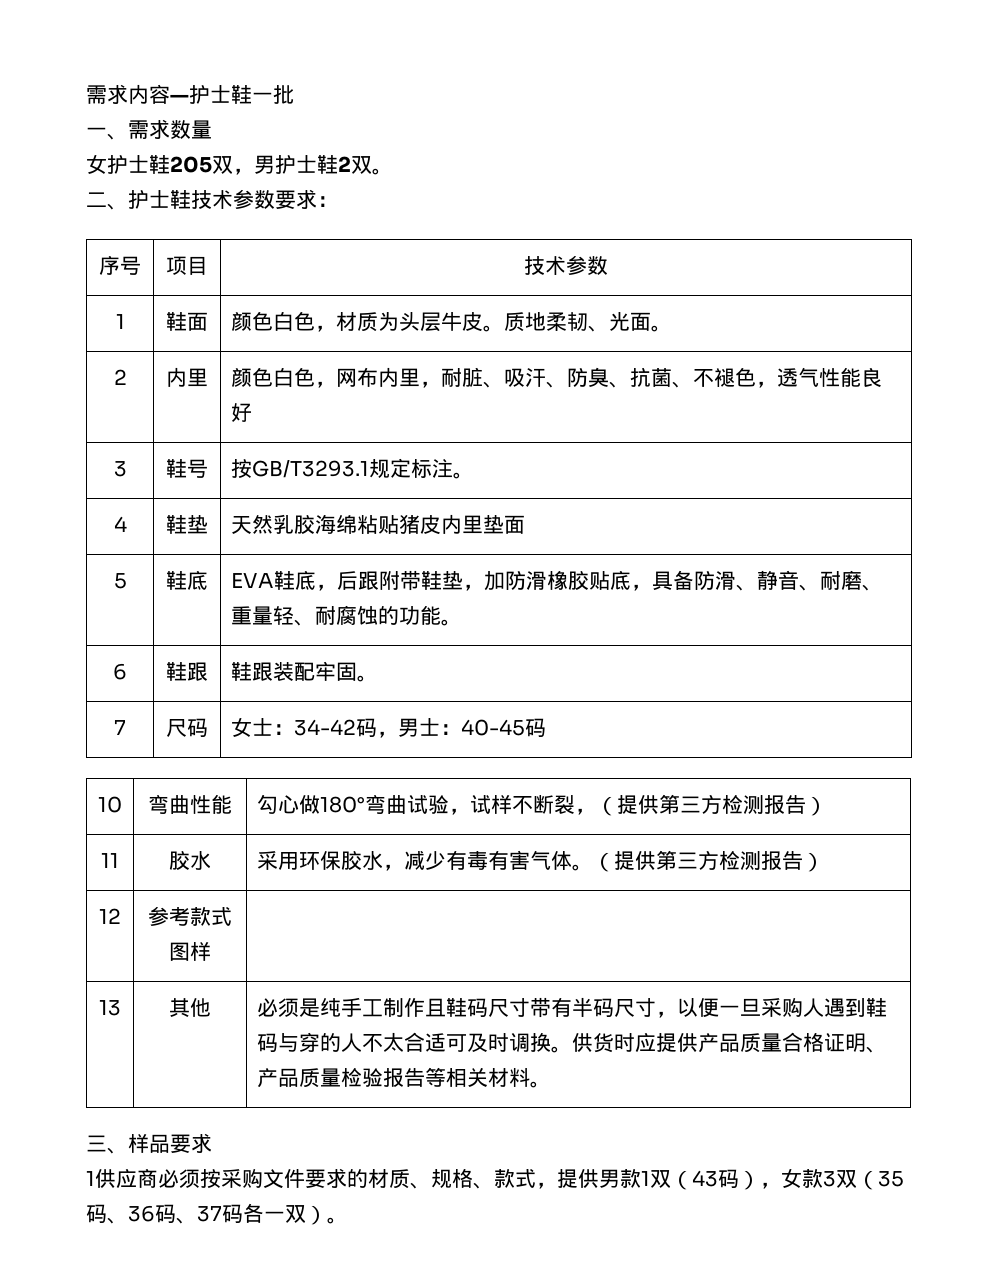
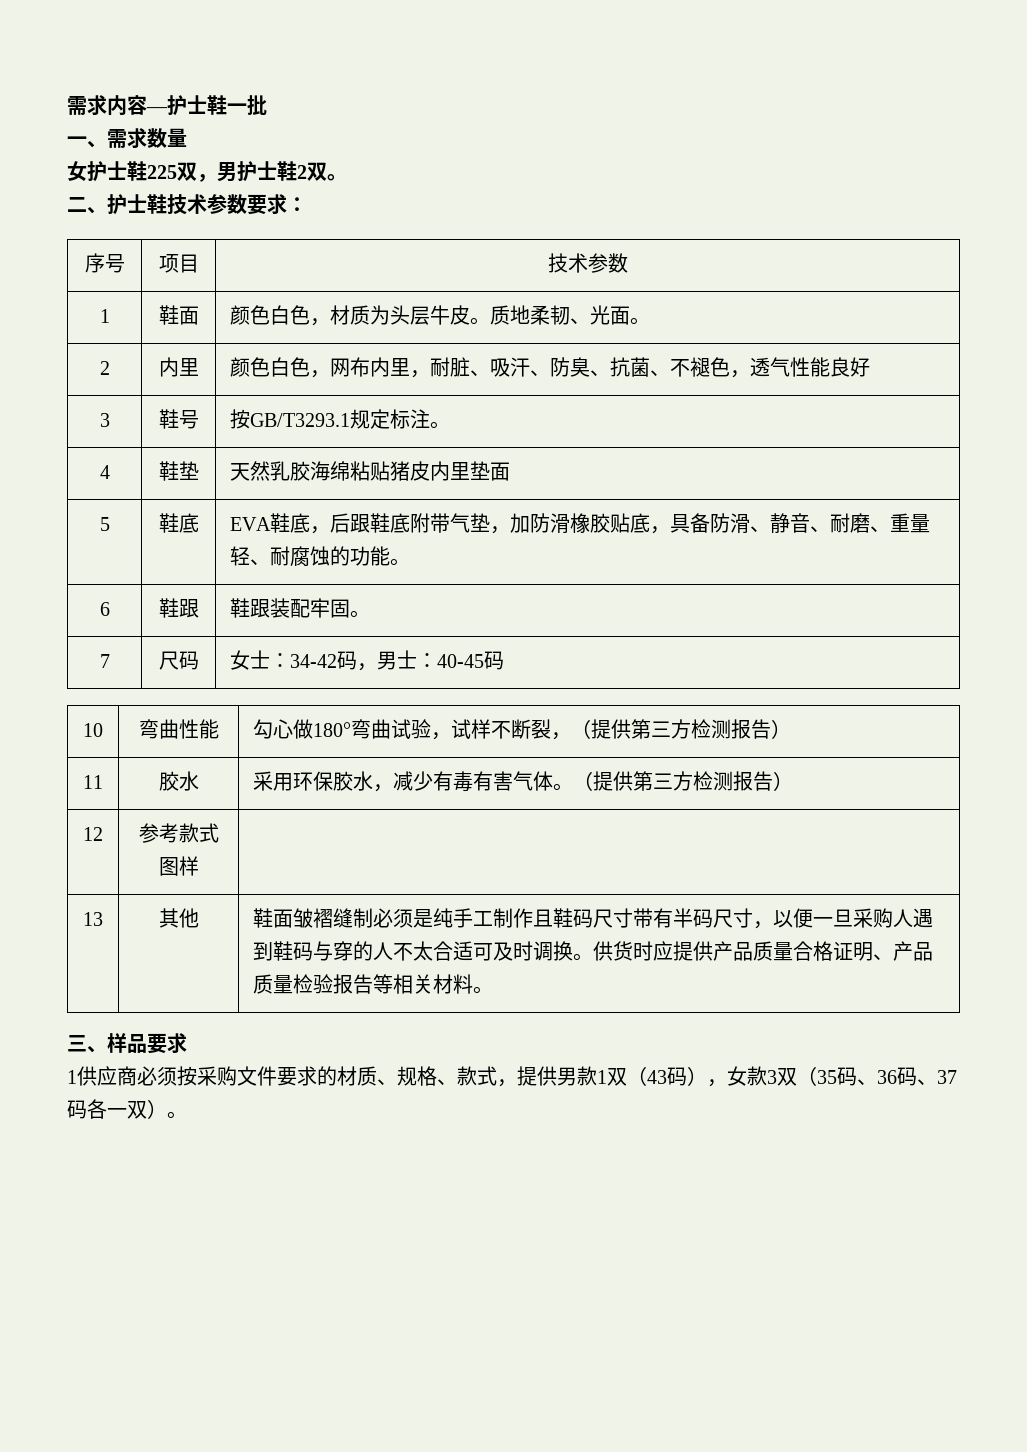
- 女护士鞋205双，男护士鞋2双。
+ 女护士鞋225双，男护士鞋2双。
- 5 | 鞋底 | EVA鞋底，后跟附带鞋垫，加防滑橡胶贴底，具备防滑、静音、耐磨、重量轻、耐腐蚀的功能。
+ 5 | 鞋底 | EVA鞋底，后跟鞋底附带气垫，加防滑橡胶贴底，具备防滑、静音、耐磨、重量轻、耐腐蚀的功能。
- 必须是纯手工制作且鞋码尺寸带有半码尺寸，以便一旦采购人遇到鞋码与穿的人不太合适可及时调换。
+ 鞋面皱褶缝制必须是纯手工制作且鞋码尺寸带有半码尺寸，以便一旦采购人遇到鞋码与穿的人不太合适可及时调换。

